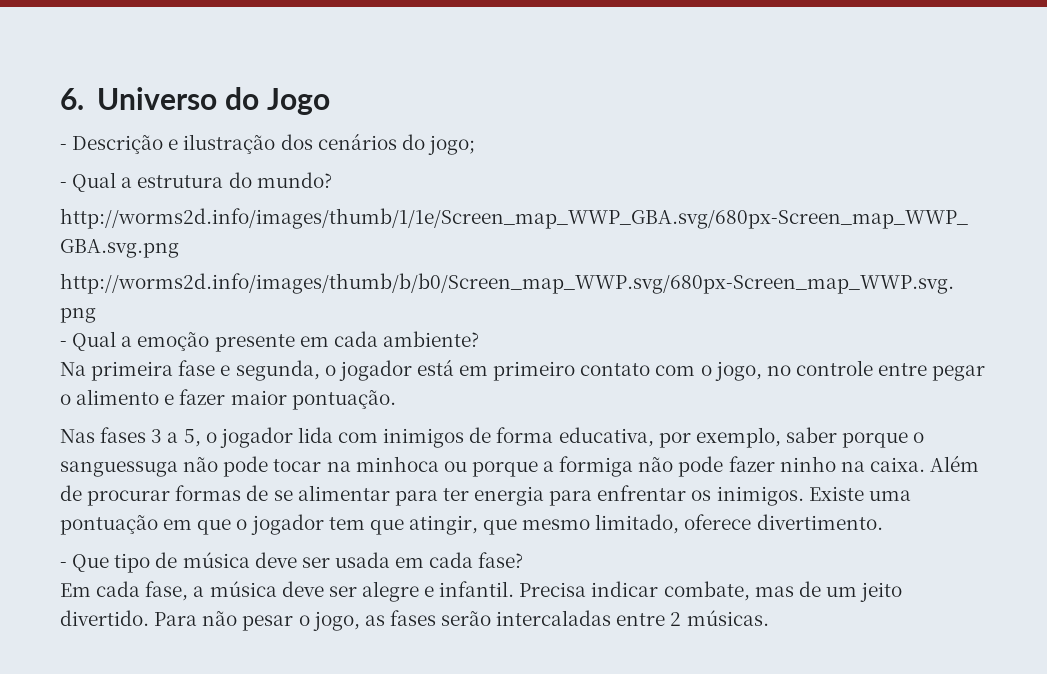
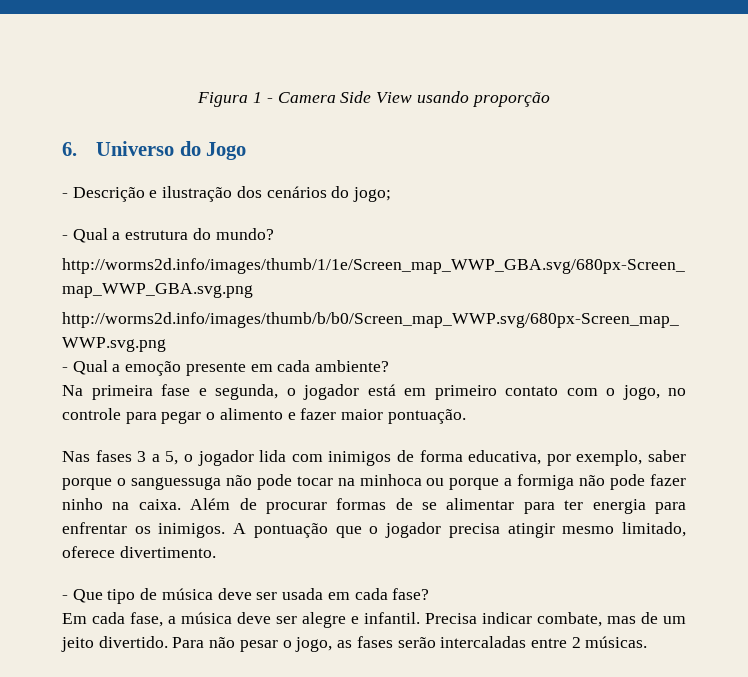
+ Figura 1 - Camera Side View usando proporção
- Na primeira fase e segunda, o jogador está em primeiro contato com o jogo, no controle entre pegar o alimento e fazer maior pontuação.
+ Na primeira fase e segunda, o jogador está em primeiro contato com o jogo, no controle para pegar o alimento e fazer maior pontuação.
- Existe uma pontuação em que o jogador tem que atingir, que mesmo limitado, oferece divertimento.
+ A pontuação que o jogador precisa atingir mesmo limitado, oferece divertimento.

